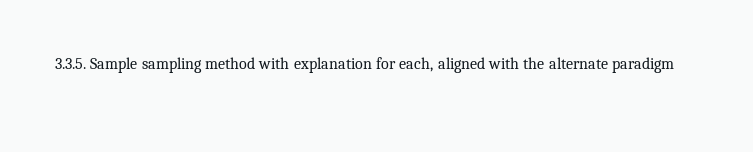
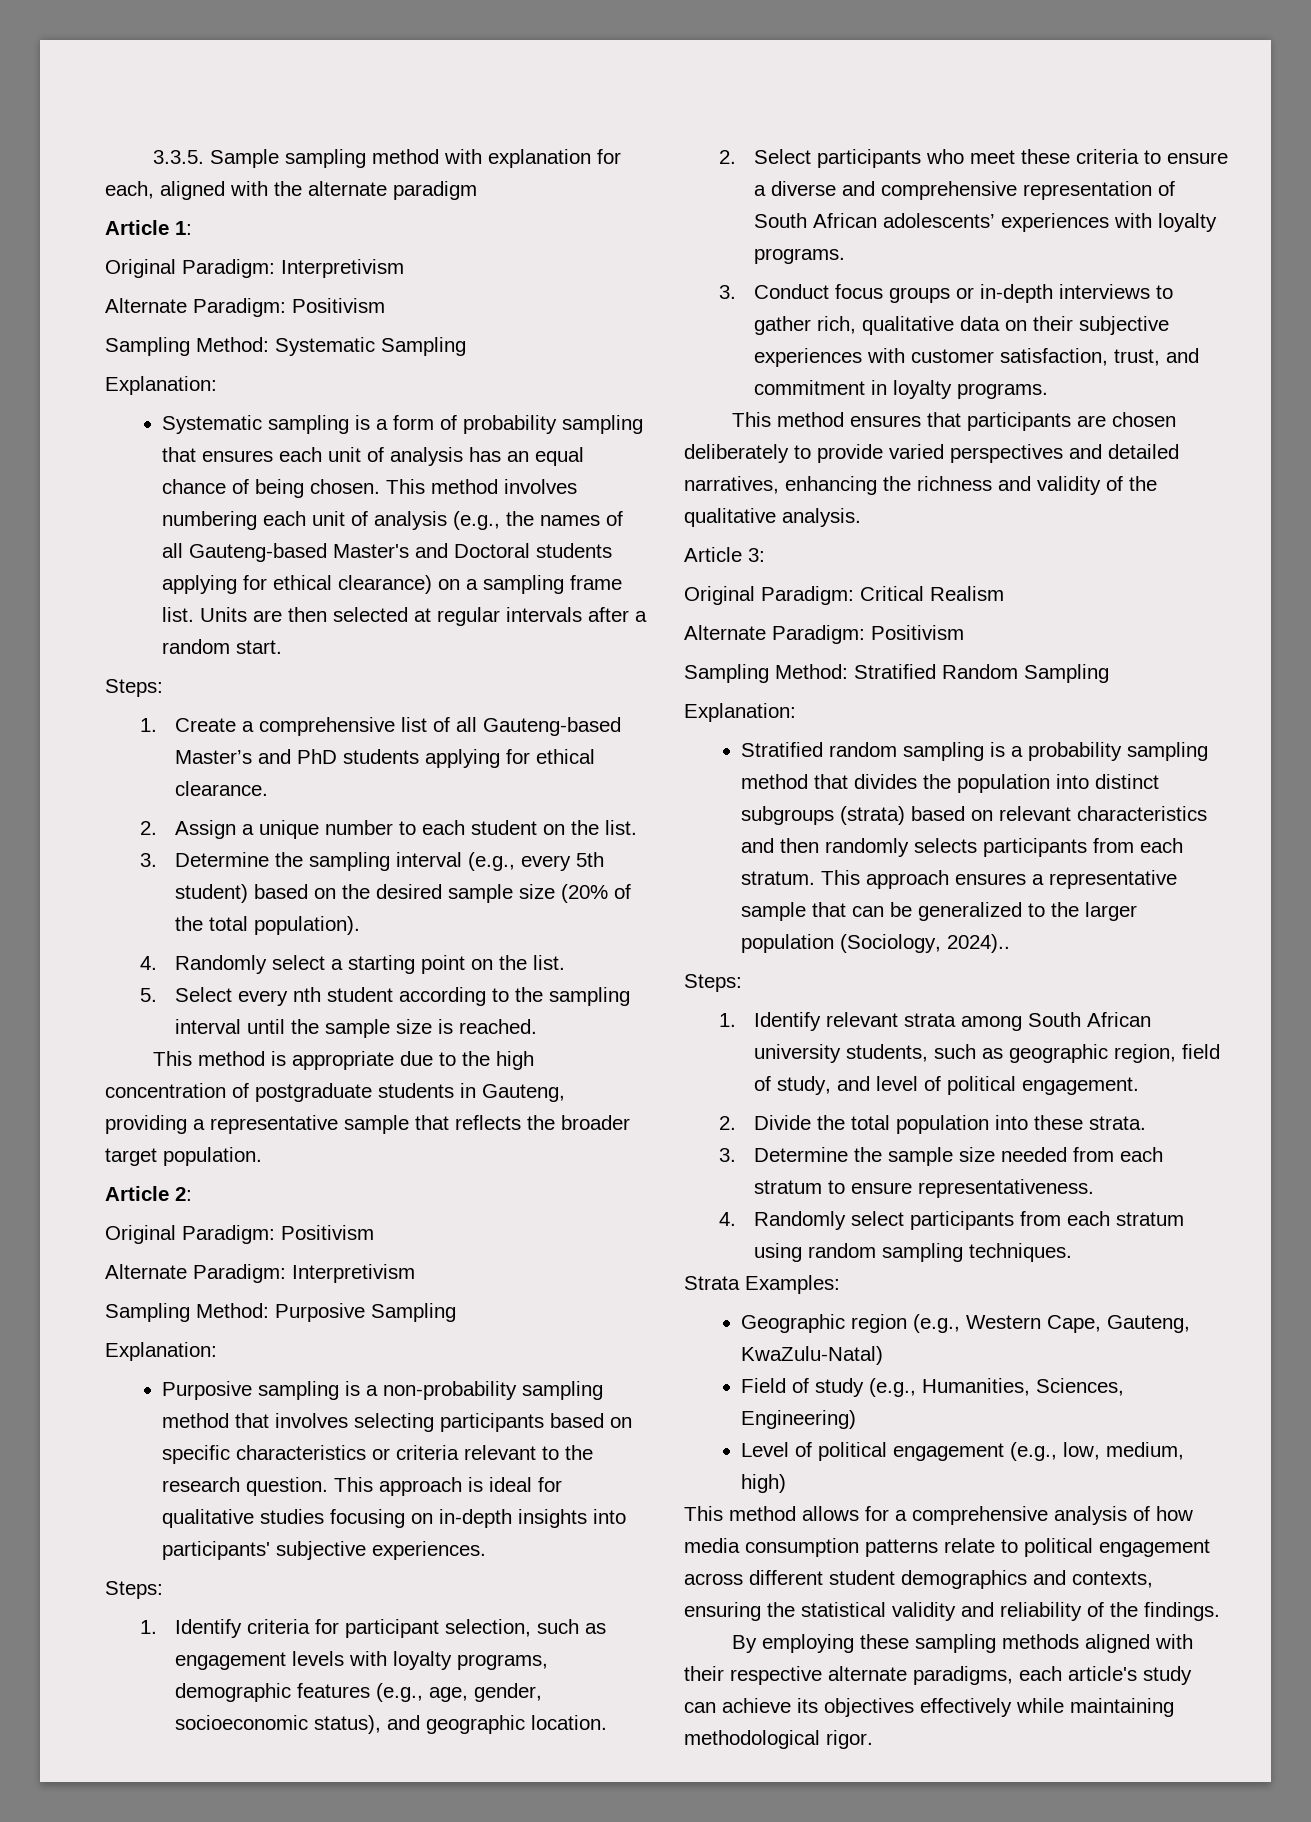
+ Article 1:
+ Original Paradigm: Interpretivism
+ Alternate Paradigm: Positivism
+ Sampling Method: Systematic Sampling
+ Explanation:
+ Systematic sampling is a form of probability sampling that ensures each unit of analysis has an equal chance of being chosen. This method involves numbering each unit of analysis (e.g., the names of all Gauteng-based Master's and Doctoral students applying for ethical clearance) on a sampling frame list. Units are then selected at regular intervals after a random start.
+ Steps:
+ 1. Create a comprehensive list of all Gauteng-based Master’s and PhD students applying for ethical clearance.
+ 2. Assign a unique number to each student on the list.
+ 3. Determine the sampling interval (e.g., every 5th student) based on the desired sample size (20% of the total population).
+ 4. Randomly select a starting point on the list.
+ 5. Select every nth student according to the sampling interval until the sample size is reached.
+ This method is appropriate due to the high concentration of postgraduate students in Gauteng, providing a representative sample that reflects the broader target population.
+ Article 2:
+ Original Paradigm: Positivism
+ Alternate Paradigm: Interpretivism
+ Sampling Method: Purposive Sampling
+ Explanation:
+ Purposive sampling is a non-probability sampling method that involves selecting participants based on specific characteristics or criteria relevant to the research question. This approach is ideal for qualitative studies focusing on in-depth insights into participants' subjective experiences.
+ Steps:
+ 1. Identify criteria for participant selection, such as engagement levels with loyalty programs, demographic features (e.g., age, gender, socioeconomic status), and geographic location.
+ 2. Select participants who meet these criteria to ensure a diverse and comprehensive representation of South African adolescents’ experiences with loyalty programs.
+ 3. Conduct focus groups or in-depth interviews to gather rich, qualitative data on their subjective experiences with customer satisfaction, trust, and commitment in loyalty programs.
+ This method ensures that participants are chosen deliberately to provide varied perspectives and detailed narratives, enhancing the richness and validity of the qualitative analysis.
+ Article 3:
+ Original Paradigm: Critical Realism
+ Alternate Paradigm: Positivism
+ Sampling Method: Stratified Random Sampling
+ Explanation:
+ Stratified random sampling is a probability sampling method that divides the population into distinct subgroups (strata) based on relevant characteristics and then randomly selects participants from each stratum. This approach ensures a representative sample that can be generalized to the larger population (Sociology, 2024)..
+ Steps:
+ 1. Identify relevant strata among South African university students, such as geographic region, field of study, and level of political engagement.
+ 2. Divide the total population into these strata.
+ 3. Determine the sample size needed from each stratum to ensure representativeness.
+ 4. Randomly select participants from each stratum using random sampling techniques.
+ Strata Examples:
+ Geographic region (e.g., Western Cape, Gauteng, KwaZulu-Natal)
+ Field of study (e.g., Humanities, Sciences, Engineering)
+ Level of political engagement (e.g., low, medium, high)
+ This method allows for a comprehensive analysis of how media consumption patterns relate to political engagement across different student demographics and contexts, ensuring the statistical validity and reliability of the findings.
+ By employing these sampling methods aligned with their respective alternate paradigms, each article's study can achieve its objectives effectively while maintaining methodological rigor.

